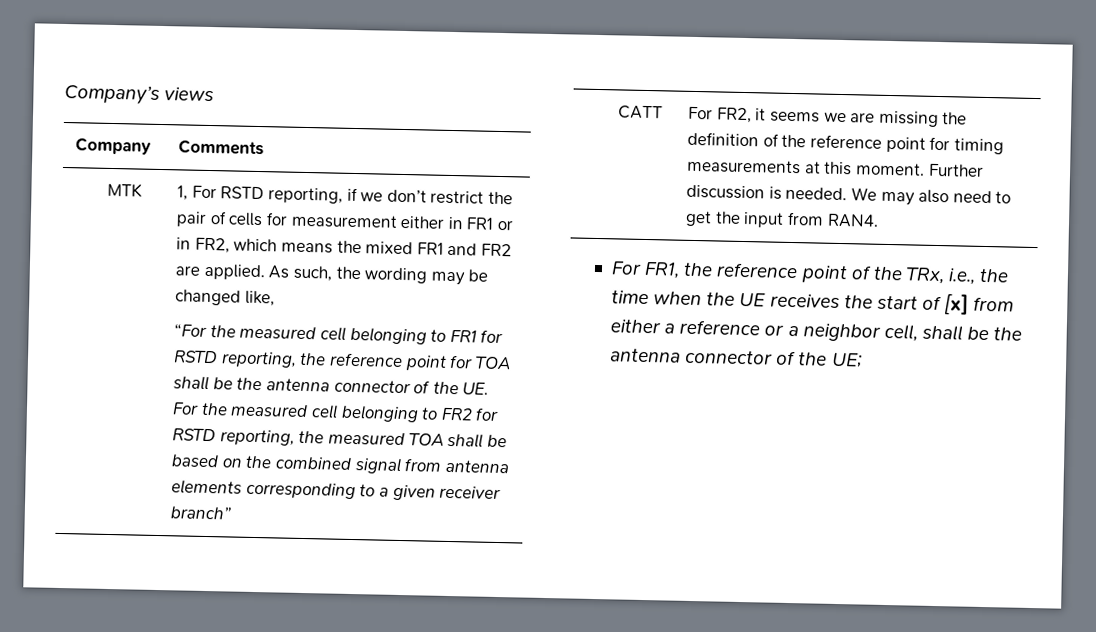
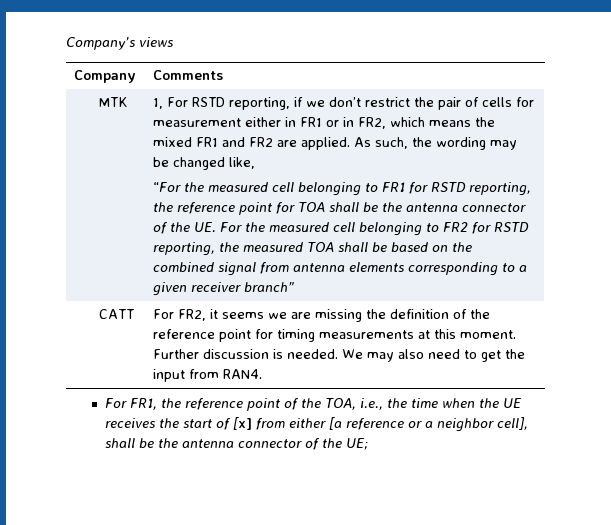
- For FR1, the reference point of the TRx, i.e., the time when the UE receives the start of [x] from either a reference or a neighbor cell, shall be the antenna connector of the UE;
+ For FR1, the reference point of the TOA, i.e., the time when the UE receives the start of [x] from either [a reference or a neighbor cell], shall be the antenna connector of the UE;

